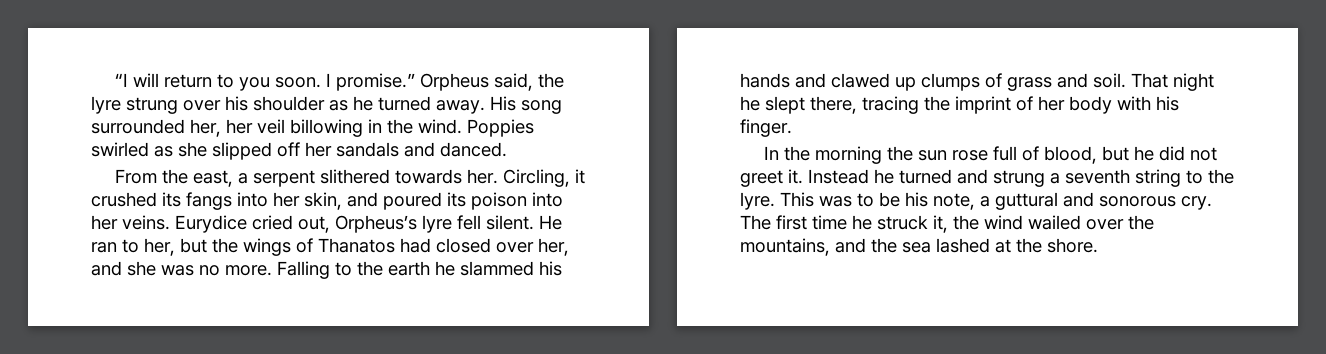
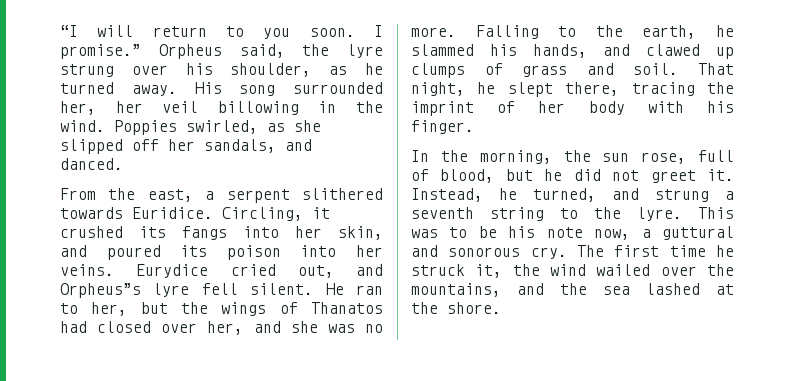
- Orpheus said, the lyre strung over his shoulder as he turned away.
+ Orpheus said, the lyre strung over his shoulder, as he turned away.
- Poppies swirled as she slipped off her sandals and danced.
+ Poppies swirled, as she slipped off her sandals, and danced.
- From the east, a serpent slithered towards her.
+ From the east, a serpent slithered towards Euridice.
- Eurydice cried out, Orpheus’s lyre fell silent.
+ Eurydice cried out, and Orpheus”s lyre fell silent.
- Falling to the earth he slammed his hands and clawed up clumps of grass and soil.
+ Falling to the earth, he slammed his hands, and clawed up clumps of grass and soil.
- That night he slept there, tracing the imprint of her body with his finger.
+ That night, he slept there, tracing the imprint of her body with his finger.
- In the morning the sun rose full of blood, but he did not greet it.
+ In the morning, the sun rose, full of blood, but he did not greet it.
- Instead he turned and strung a seventh string to the lyre.
+ Instead, he turned, and strung a seventh string to the lyre.
- This was to be his note, a guttural and sonorous cry.
+ This was to be his note now, a guttural and sonorous cry.

